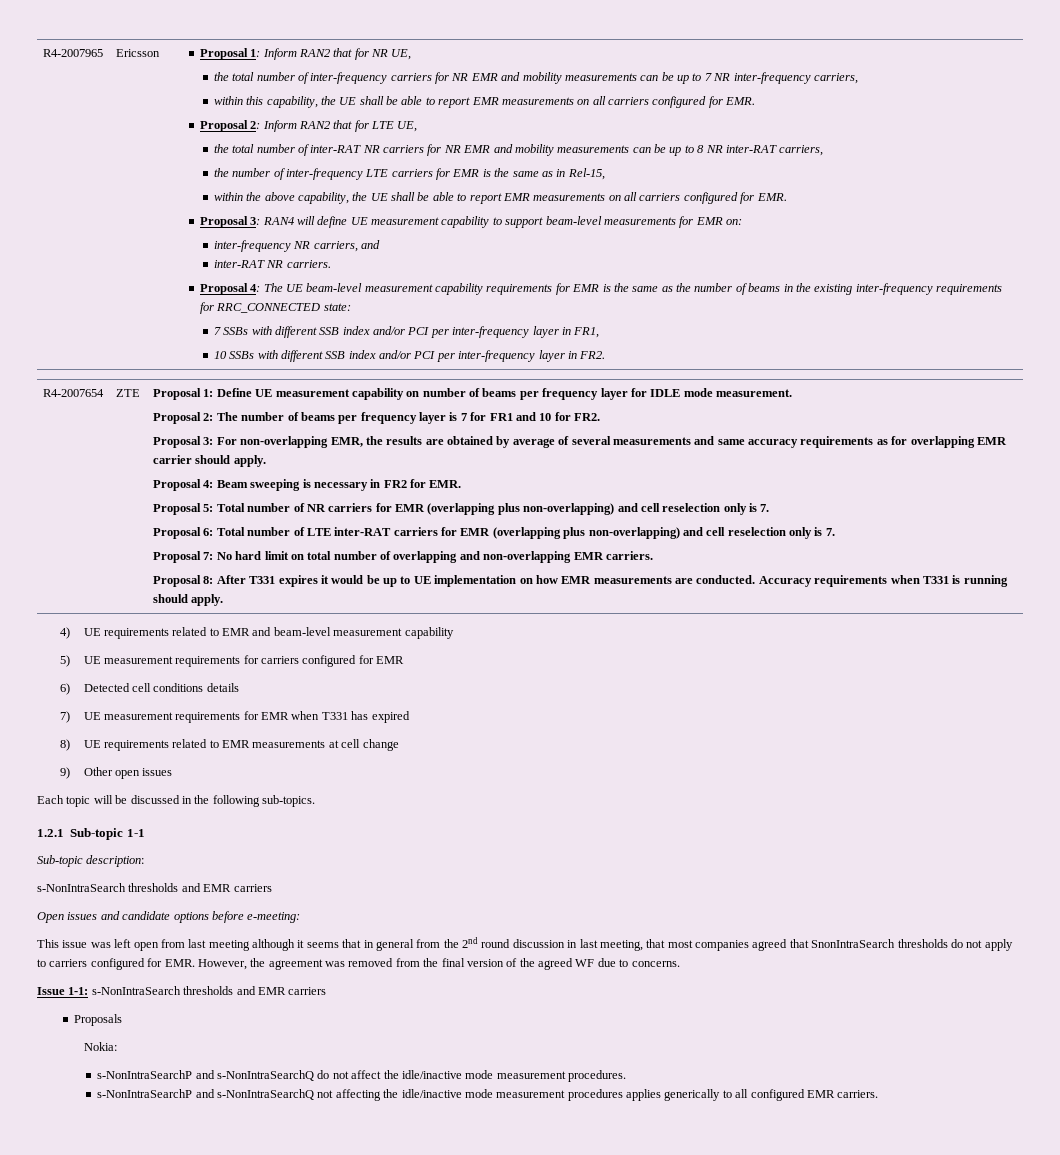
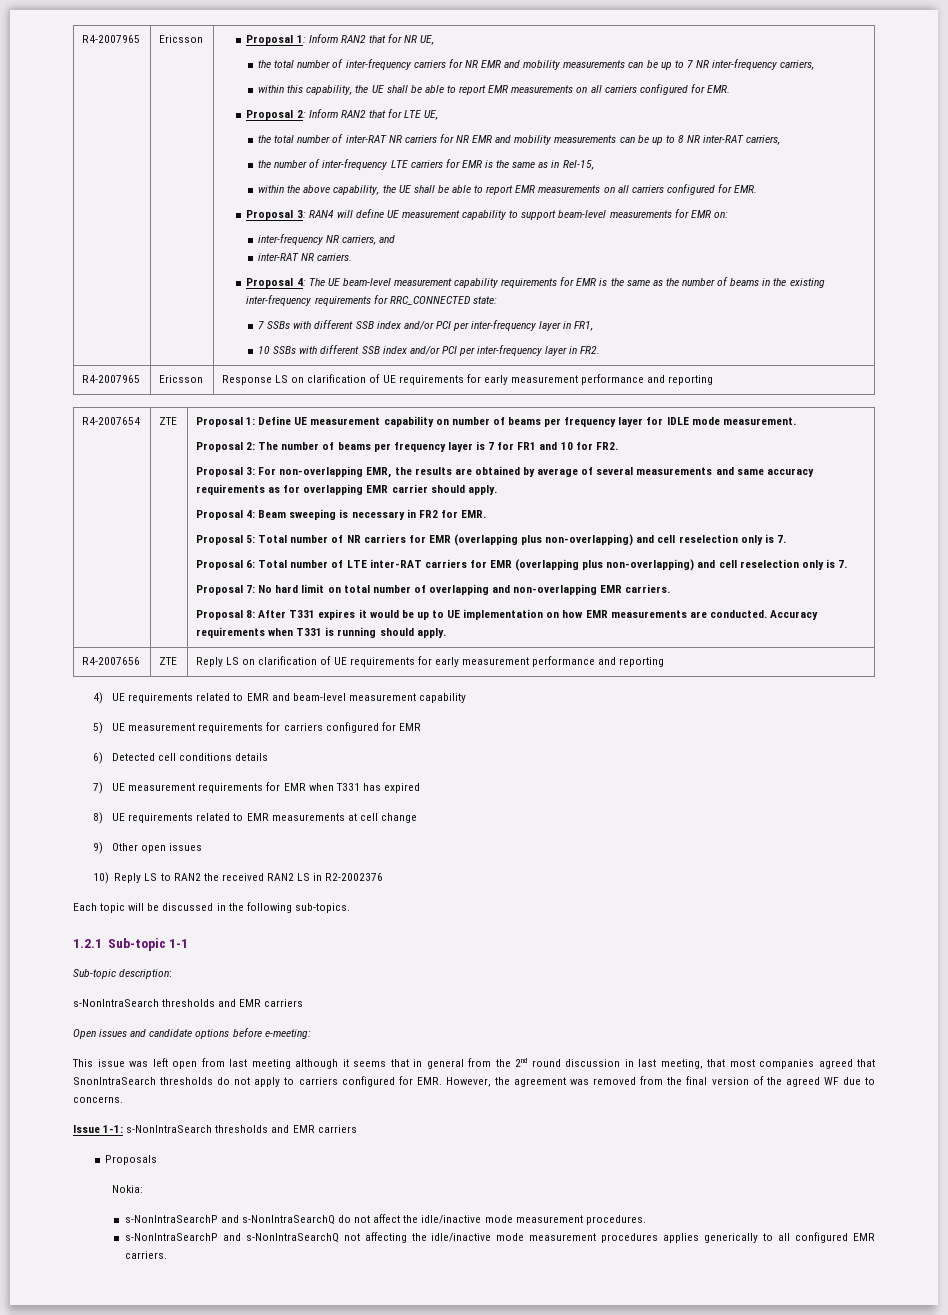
+ R4-2007965 | Ericsson | Response LS on clarification of UE requirements for early measurement performance and reporting
+ R4-2007656 | ZTE | Reply LS on clarification of UE requirements for early measurement performance and reporting
+ 10) Reply LS to RAN2 the received RAN2 LS in R2-2002376

